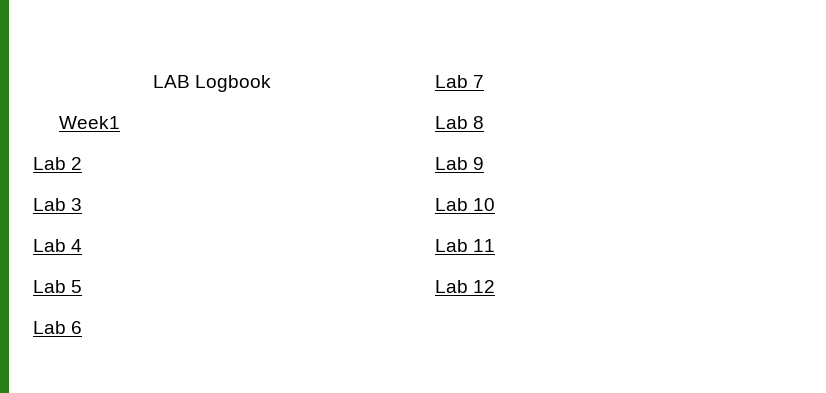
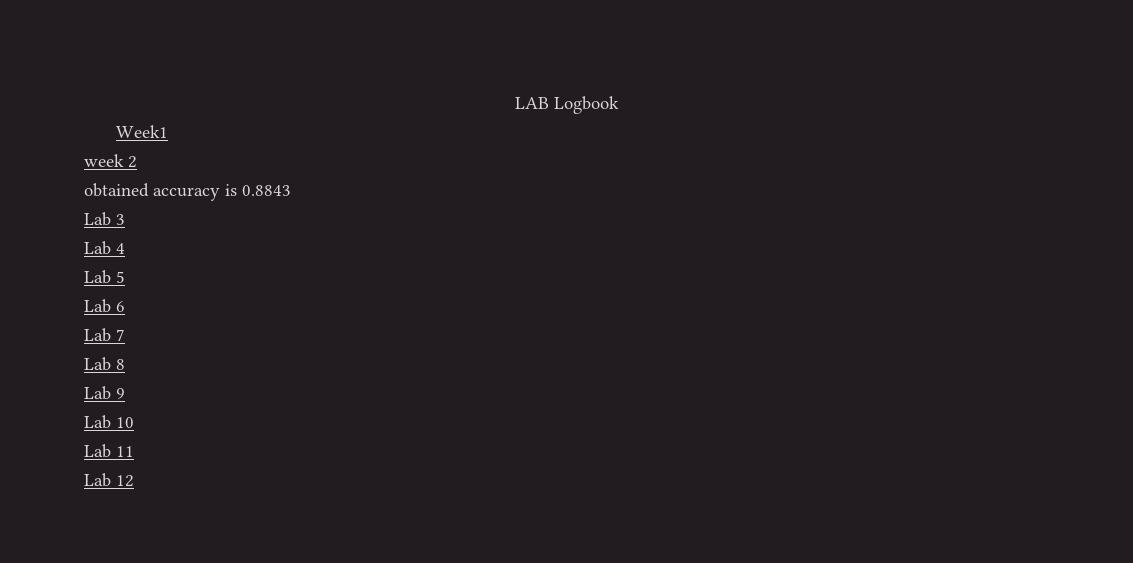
- Lab 2
+ week 2
+ obtained accuracy is 0.8843

